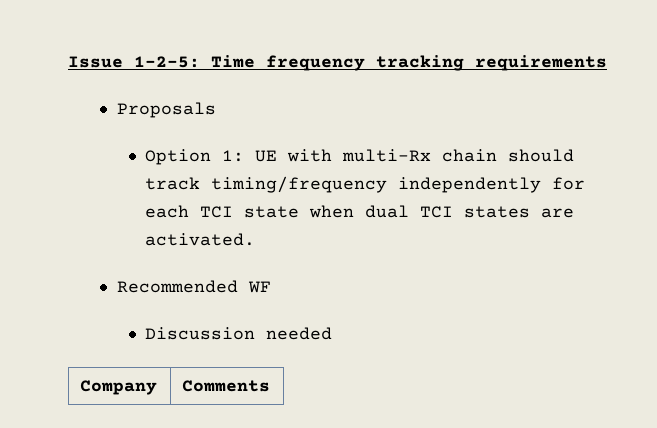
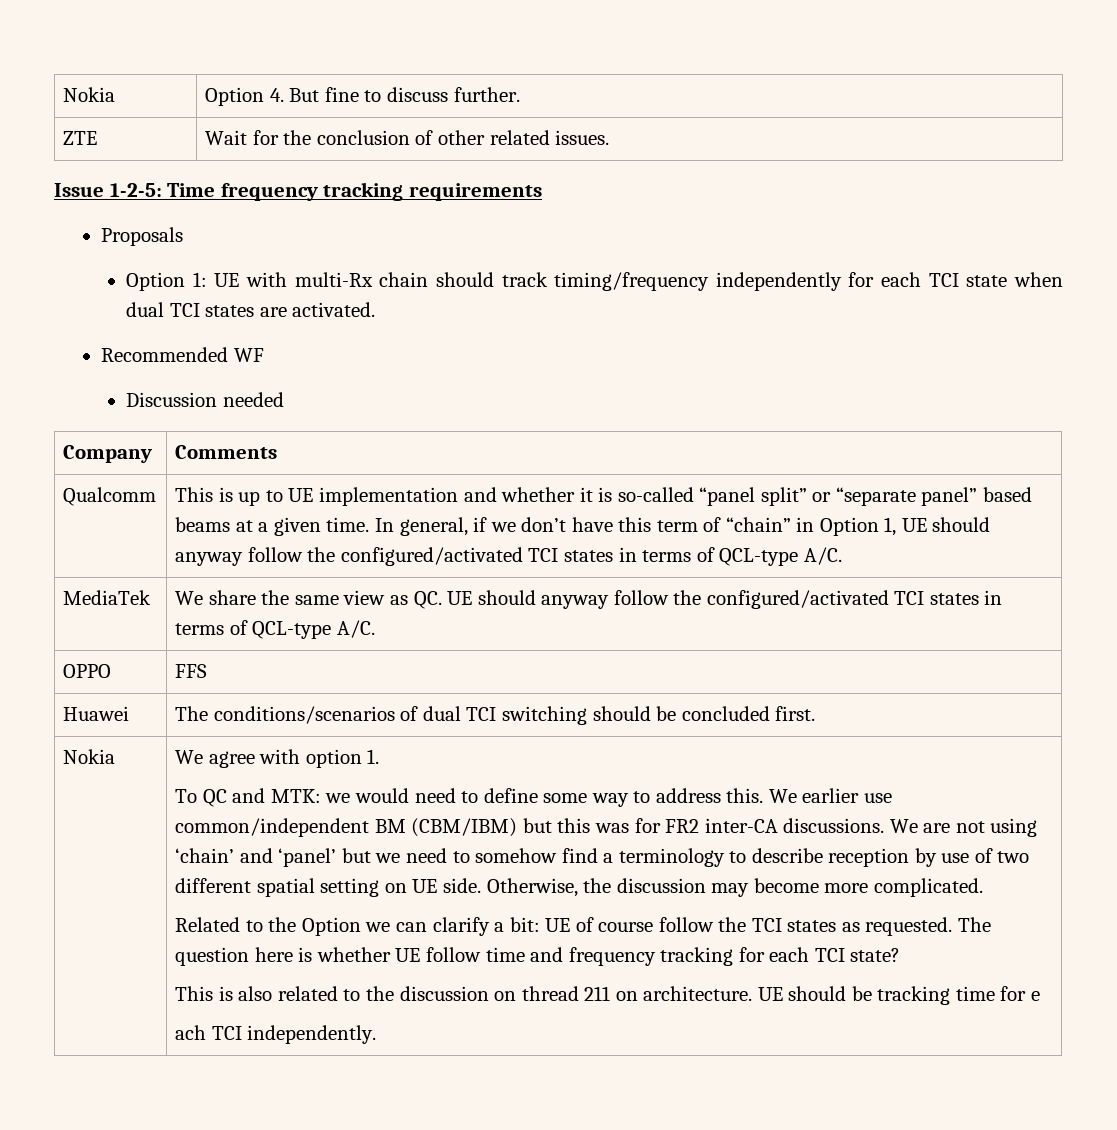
+ Nokia | Option 4. But fine to discuss further.
+ ZTE | Wait for the conclusion of other related issues.
+ Qualcomm | This is up to UE implementation and whether it is so-called “panel split” or “separate panel” based beams at a given time. In general, if we don’t have this term of “chain” in Option 1, UE should anyway follow the configured/activated TCI states in terms of QCL-type A/C.
+ MediaTek | We share the same view as QC. UE should anyway follow the configured/activated TCI states in terms of QCL-type A/C.
+ OPPO | FFS
+ Huawei | The conditions/scenarios of dual TCI switching should be concluded first.
+ Nokia | We agree with option 1.
+ To QC and MTK: we would need to define some way to address this. We earlier use common/independent BM (CBM/IBM) but this was for FR2 inter-CA discussions. We are not using ‘chain’ and ‘panel’ but we need to somehow find a terminology to describe reception by use of two different spatial setting on UE side. Otherwise, the discussion may become more complicated.
+ Related to the Option we can clarify a bit: UE of course follow the TCI states as requested. The question here is whether UE follow time and frequency tracking for each TCI state?
+ This is also related to the discussion on thread 211 on architecture. UE should be tracking time for e
+ ach TCI independently.

